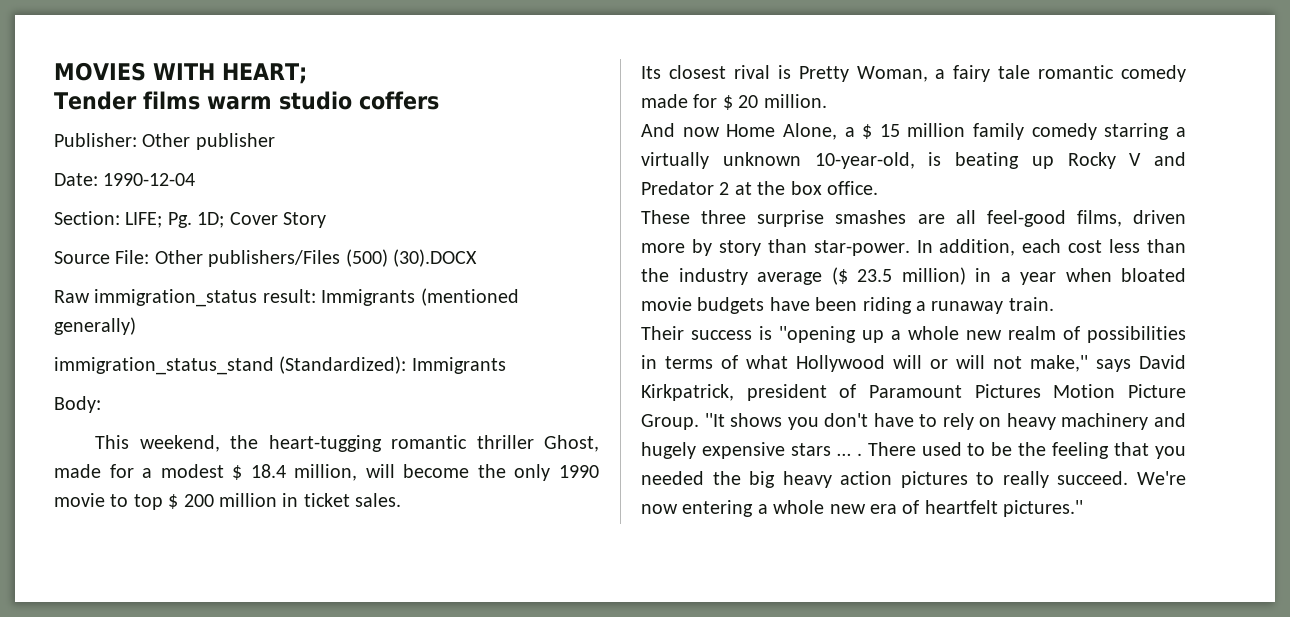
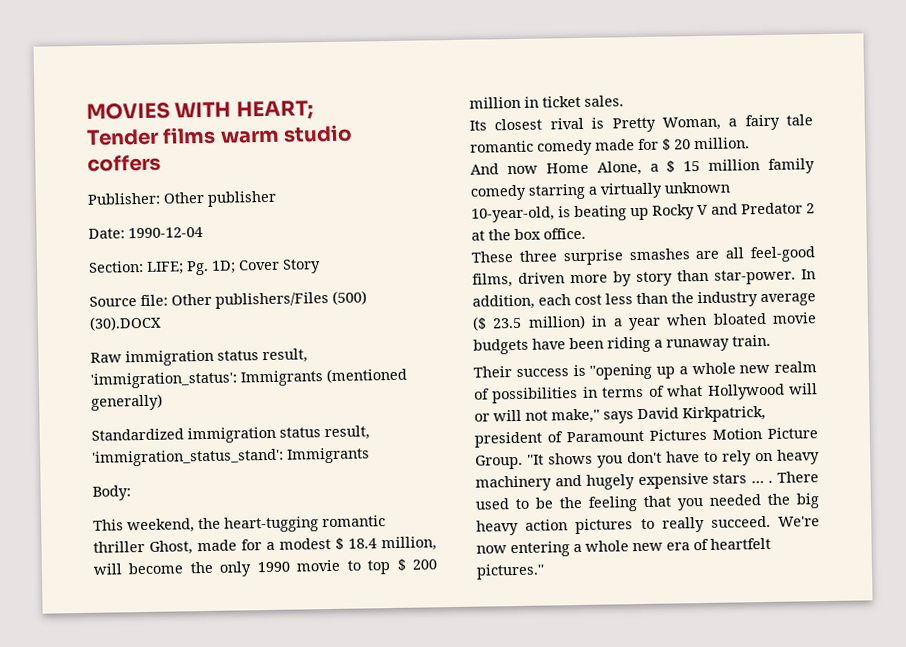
- Source File: Other publishers/Files (500) (30).DOCX
+ Source file: Other publishers/Files (500) (30).DOCX
- Raw immigration_status result: Immigrants (mentioned generally)
+ Raw immigration status result, 'immigration_status': Immigrants (mentioned generally)
- immigration_status_stand (Standardized): Immigrants
+ Standardized immigration status result, 'immigration_status_stand': Immigrants

